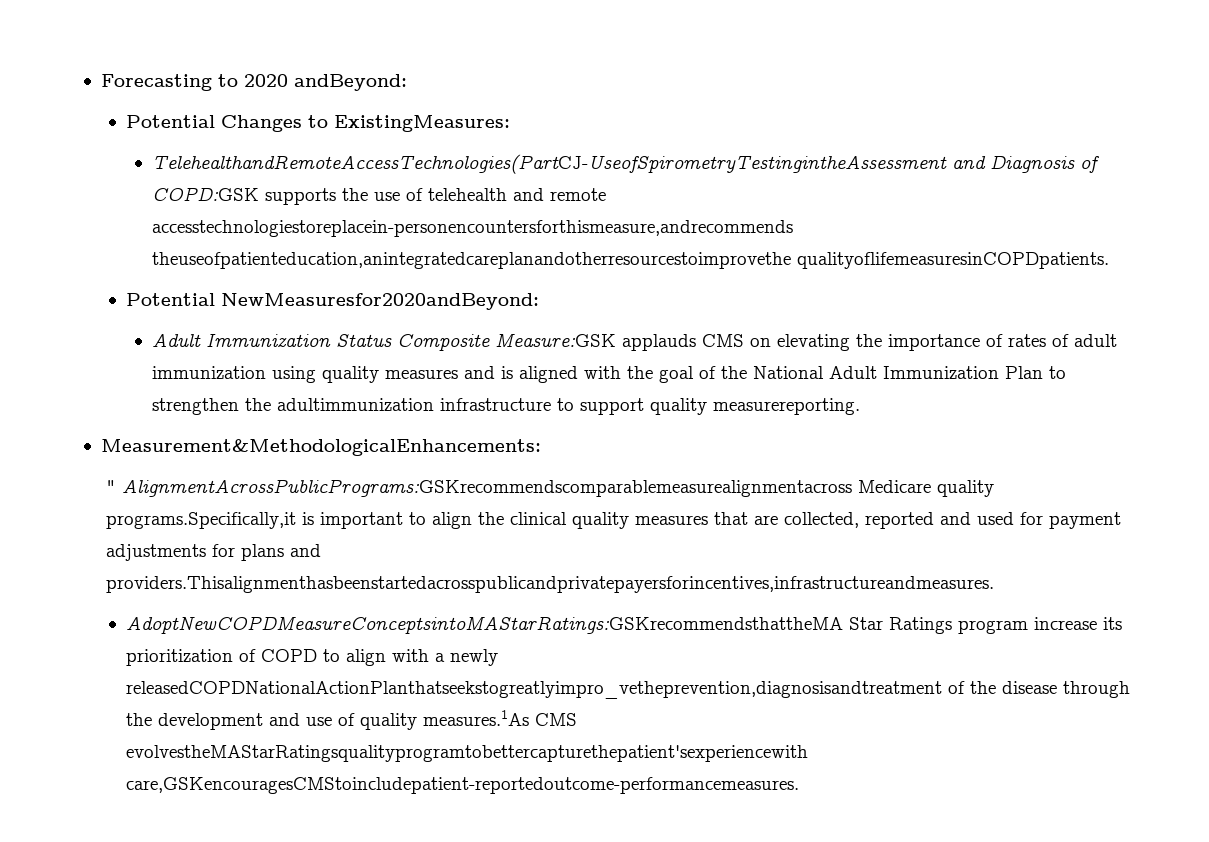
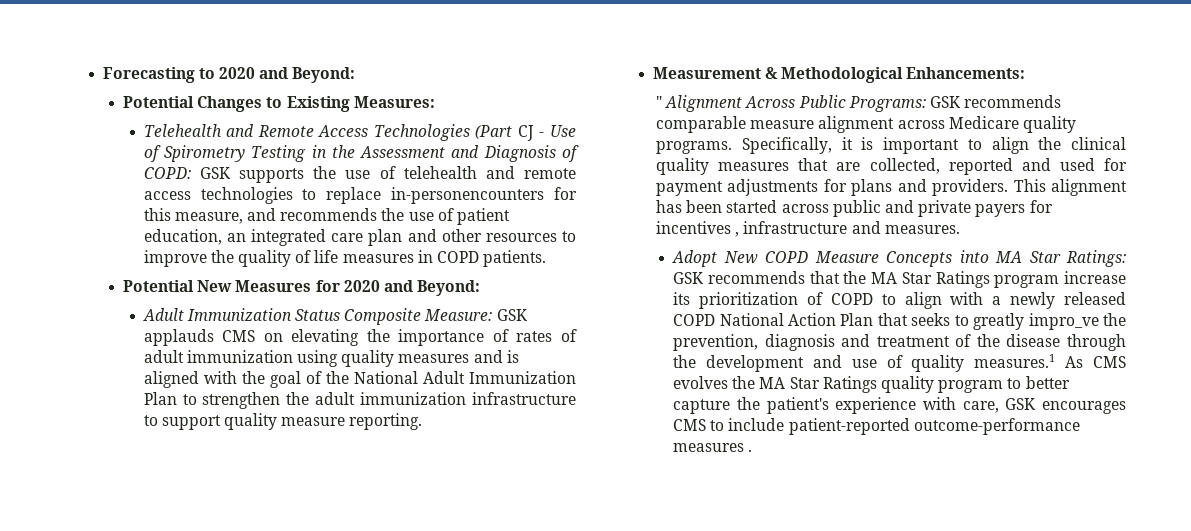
- Forecasting to 2020 andBeyond:
+ Forecasting to 2020 and Beyond:
- Potential Changes to ExistingMeasures:
- TelehealthandRemoteAccessTechnologies(PartCJ-UseofSpirometryTestingintheAssessment and Diagnosis of COPD:GSK supports the use of telehealth and remote accesstechnologiestoreplacein-personencountersforthismeasure,andrecommends theuseofpatienteducation,anintegratedcareplanandotherresourcestoimprovethe qualityoflifemeasuresinCOPDpatients.
- Potential NewMeasuresfor2020andBeyond:
+ Potential Changes to Existing Measures:
+ Telehealth and Remote Access Technologies (Part CJ - Use of Spirometry Testing in the Assessment and Diagnosis of COPD: GSK supports the use of telehealth and remote access technologies to replace in-personencounters for this measure, and recommends the use of patient education, an integrated care plan and other resources to improve the quality of life measures in COPD patients.
+ Potential New Measures for 2020 and Beyond:
- Adult Immunization Status Composite Measure:GSK applauds CMS on elevating the importance of rates of adult immunization using quality measures and is aligned with the goal of the National Adult Immunization Plan to strengthen the adultimmunization infrastructure to support quality measurereporting.
- Measurement&MethodologicalEnhancements:
- " AlignmentAcrossPublicPrograms:GSKrecommendscomparablemeasurealignmentacross Medicare quality programs.Specifically,it is important to align the clinical quality measures that are collected, reported and used for payment adjustments for plans and providers.Thisalignmenthasbeenstartedacrosspublicandprivatepayersforincentives,infrastructureandmeasures.
- AdoptNewCOPDMeasureConceptsintoMAStarRatings:GSKrecommendsthattheMA Star Ratings program increase its prioritization of COPD to align with a newly releasedCOPDNationalActionPlanthatseekstogreatlyimpro_vetheprevention,diagnosisandtreatment of the disease through the development and use of quality measures.1As CMS evolvestheMAStarRatingsqualityprogramtobettercapturethepatient'sexperiencewith care,GSKencouragesCMStoincludepatient-reportedoutcome-performancemeasures.
+ Adult Immunization Status Composite Measure: GSK applauds CMS on elevating the importance of rates of adult immunization using quality measures and is aligned with the goal of the National Adult Immunization Plan to strengthen the adult immunization infrastructure to support quality measure reporting.
+ Measurement & Methodological Enhancements:
+ " Alignment Across Public Programs: GSK recommends comparable measure alignment across Medicare quality programs. Specifically, it is important to align the clinical quality measures that are collected, reported and used for payment adjustments for plans and providers. This alignment has been started across public and private payers for incentives , infrastructure and measures.
+ Adopt New COPD Measure Concepts into MA Star Ratings: GSK recommends that the MA Star Ratings program increase its prioritization of COPD to align with a newly released COPD National Action Plan that seeks to greatly impro_ve the prevention, diagnosis and treatment of the disease through the development and use of quality measures.1 As CMS evolves the MA Star Ratings quality program to better capture the patient's experience with care, GSK encourages CMS to include patient-reported outcome-performance measures .

